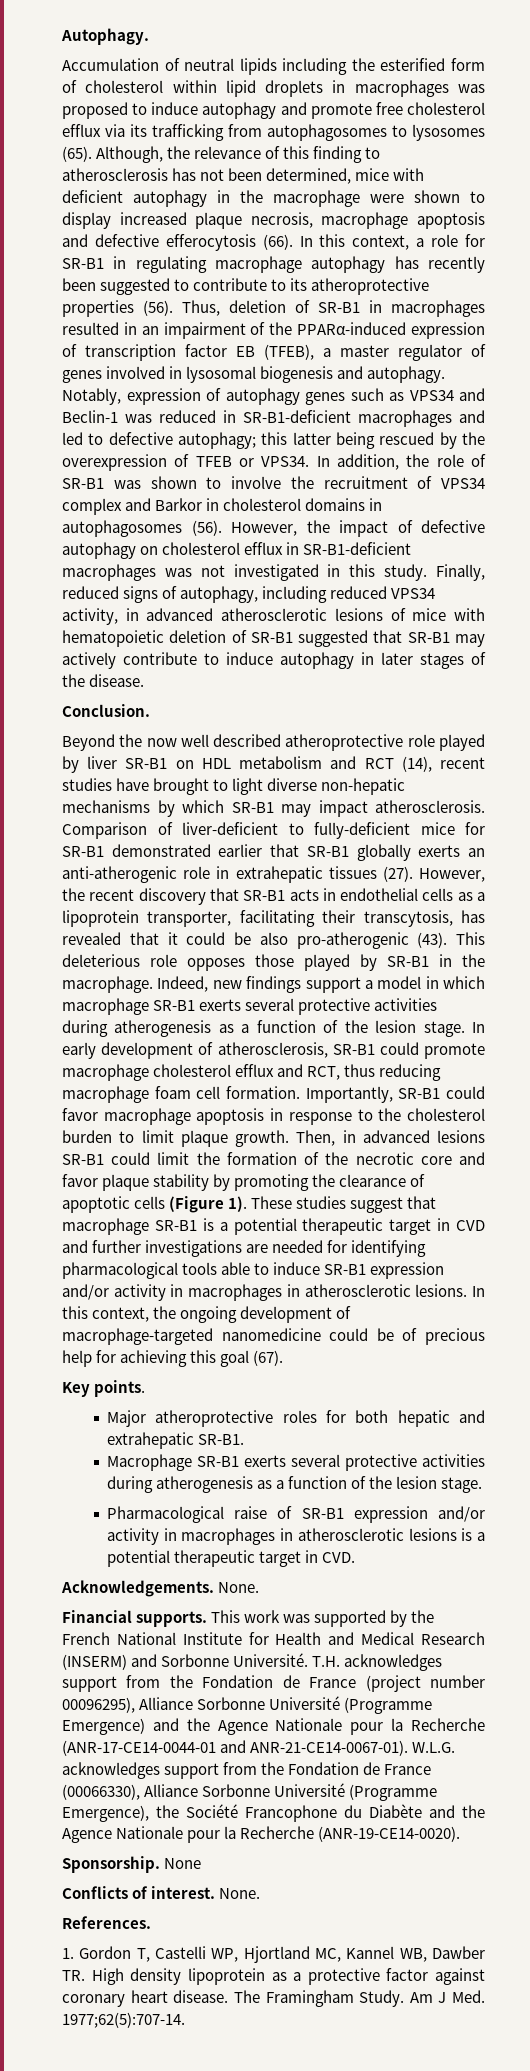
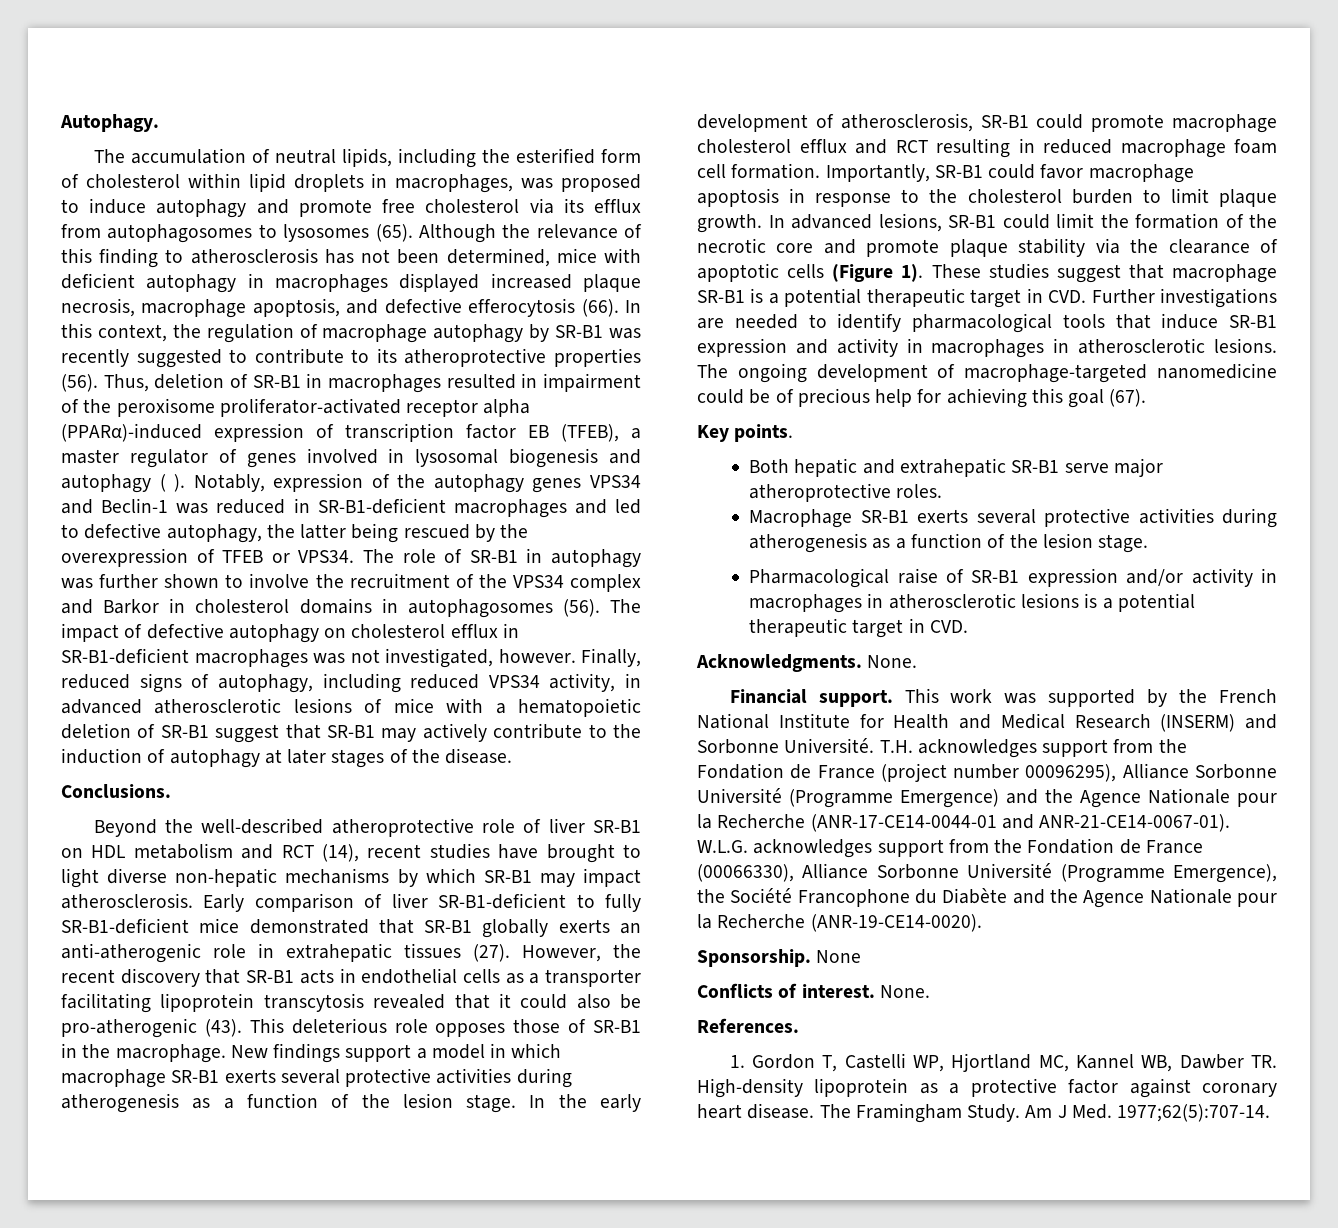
- Accumulation of neutral lipids including the esterified form of cholesterol within lipid droplets in macrophages was proposed to induce autophagy and promote free cholesterol efflux via its trafficking from autophagosomes to lysosomes (65).
+ The accumulation of neutral lipids, including the esterified form of cholesterol within lipid droplets in macrophages, was proposed to induce autophagy and promote free cholesterol via its efflux from autophagosomes to lysosomes (65).
- Although, the relevance of this finding to atherosclerosis has not been determined, mice with deficient autophagy in the macrophage were shown to display increased plaque necrosis, macrophage apoptosis and defective efferocytosis (66).
+ Although the relevance of this finding to atherosclerosis has not been determined, mice with deficient autophagy in macrophages displayed increased plaque necrosis, macrophage apoptosis, and defective efferocytosis (66).
- In this context, a role for SR-B1 in regulating macrophage autophagy has recently been suggested to contribute to its atheroprotective properties (56).
+ In this context, the regulation of macrophage autophagy by SR-B1 was recently suggested to contribute to its atheroprotective properties (56).
- Thus, deletion of SR-B1 in macrophages resulted in an impairment of the PPARα-induced expression of transcription factor EB (TFEB), a master regulator of genes involved in lysosomal biogenesis and autophagy.
+ Thus, deletion of SR-B1 in macrophages resulted in impairment of the peroxisome proliferator-activated receptor alpha (PPARα)-induced expression of transcription factor EB (TFEB), a master regulator of genes involved in lysosomal biogenesis and autophagy ( ).
- Notably, expression of autophagy genes such as VPS34 and Beclin-1 was reduced in SR-B1-deficient macrophages and led to defective autophagy; this latter being rescued by the overexpression of TFEB or VPS34.
+ Notably, expression of the autophagy genes VPS34 and Beclin-1 was reduced in SR-B1-deficient macrophages and led to defective autophagy, the latter being rescued by the overexpression of TFEB or VPS34.
- In addition, the role of SR-B1 was shown to involve the recruitment of VPS34 complex and Barkor in cholesterol domains in autophagosomes (56).
+ The role of SR-B1 in autophagy was further shown to involve the recruitment of the VPS34 complex and Barkor in cholesterol domains in autophagosomes (56).
- However, the impact of defective autophagy on cholesterol efflux in SR-B1-deficient macrophages was not investigated in this study.
+ The impact of defective autophagy on cholesterol efflux in SR-B1-deficient macrophages was not investigated, however.
- Finally, reduced signs of autophagy, including reduced VPS34 activity, in advanced atherosclerotic lesions of mice with hematopoietic deletion of SR-B1 suggested that SR-B1 may actively contribute to induce autophagy in later stages of the disease.
+ Finally, reduced signs of autophagy, including reduced VPS34 activity, in advanced atherosclerotic lesions of mice with a hematopoietic deletion of SR-B1 suggest that SR-B1 may actively contribute to the induction of autophagy at later stages of the disease.
- Conclusion.
+ Conclusions.
- Beyond the now well described atheroprotective role played by liver SR-B1 on HDL metabolism and RCT (14), recent studies have brought to light diverse non-hepatic mechanisms by which SR-B1 may impact atherosclerosis.
+ Beyond the well-described atheroprotective role of liver SR-B1 on HDL metabolism and RCT (14), recent studies have brought to light diverse non-hepatic mechanisms by which SR-B1 may impact atherosclerosis.
- Comparison of liver-deficient to fully-deficient mice for SR-B1 demonstrated earlier that SR-B1 globally exerts an anti-atherogenic role in extrahepatic tissues (27).
+ Early comparison of liver SR-B1-deficient to fully SR-B1-deficient mice demonstrated that SR-B1 globally exerts an anti-atherogenic role in extrahepatic tissues (27).
- However, the recent discovery that SR-B1 acts in endothelial cells as a lipoprotein transporter, facilitating their transcytosis, has revealed that it could be also pro-atherogenic (43).
+ However, the recent discovery that SR-B1 acts in endothelial cells as a transporter facilitating lipoprotein transcytosis revealed that it could also be pro-atherogenic (43).
- This deleterious role opposes those played by SR-B1 in the macrophage.
+ This deleterious role opposes those of SR-B1 in the macrophage.
- Indeed, new findings support a model in which macrophage SR-B1 exerts several protective activities during atherogenesis as a function of the lesion stage.
+ New findings support a model in which macrophage SR-B1 exerts several protective activities during atherogenesis as a function of the lesion stage.
- In early development of atherosclerosis, SR-B1 could promote macrophage cholesterol efflux and RCT, thus reducing macrophage foam cell formation.
+ In the early development of atherosclerosis, SR-B1 could promote macrophage cholesterol efflux and RCT resulting in reduced macrophage foam cell formation.
- Then, in advanced lesions SR-B1 could limit the formation of the necrotic core and favor plaque stability by promoting the clearance of apoptotic cells (Figure 1).
+ In advanced lesions, SR-B1 could limit the formation of the necrotic core and promote plaque stability via the clearance of apoptotic cells (Figure 1).
- These studies suggest that macrophage SR-B1 is a potential therapeutic target in CVD and further investigations are needed for identifying pharmacological tools able to induce SR-B1 expression and/or activity in macrophages in atherosclerotic lesions.
+ These studies suggest that macrophage SR-B1 is a potential therapeutic target in CVD. Further investigations are needed to identify pharmacological tools that induce SR-B1 expression and activity in macrophages in atherosclerotic lesions.
- In this context, the ongoing development of macrophage-targeted nanomedicine could be of precious help for achieving this goal (67).
+ The ongoing development of macrophage-targeted nanomedicine could be of precious help for achieving this goal (67).
- Major atheroprotective roles for both hepatic and extrahepatic SR-B1.
+ Both hepatic and extrahepatic SR-B1 serve major atheroprotective roles.
- Acknowledgements.
+ Acknowledgments.
- Financial supports.
+ Financial support.
- 1. Gordon T, Castelli WP, Hjortland MC, Kannel WB, Dawber TR. High density lipoprotein as a protective factor against coronary heart disease.
+ 1. Gordon T, Castelli WP, Hjortland MC, Kannel WB, Dawber TR. High-density lipoprotein as a protective factor against coronary heart disease.

